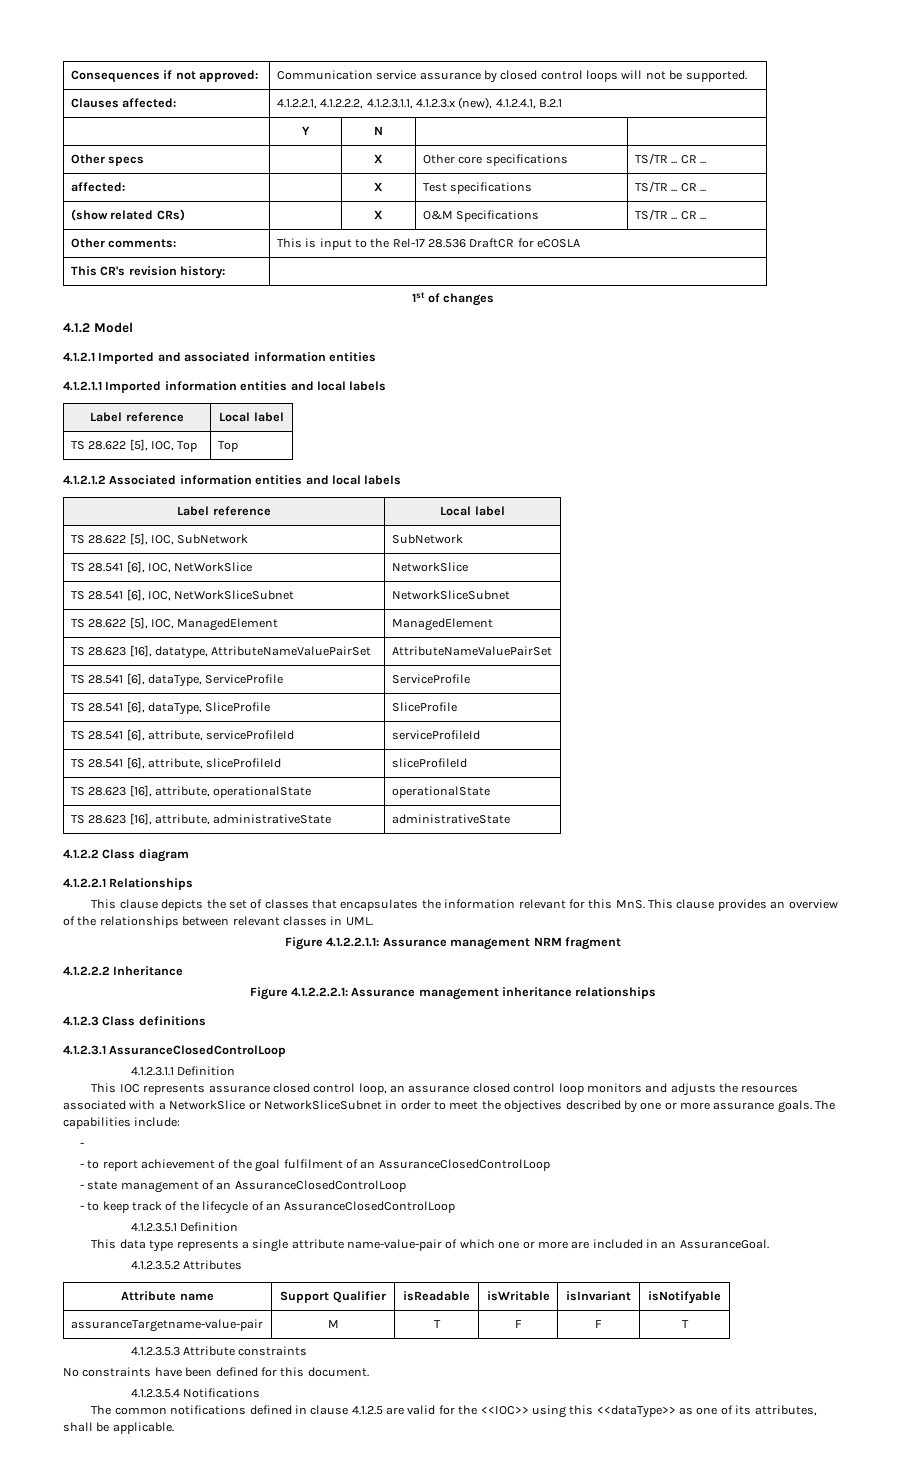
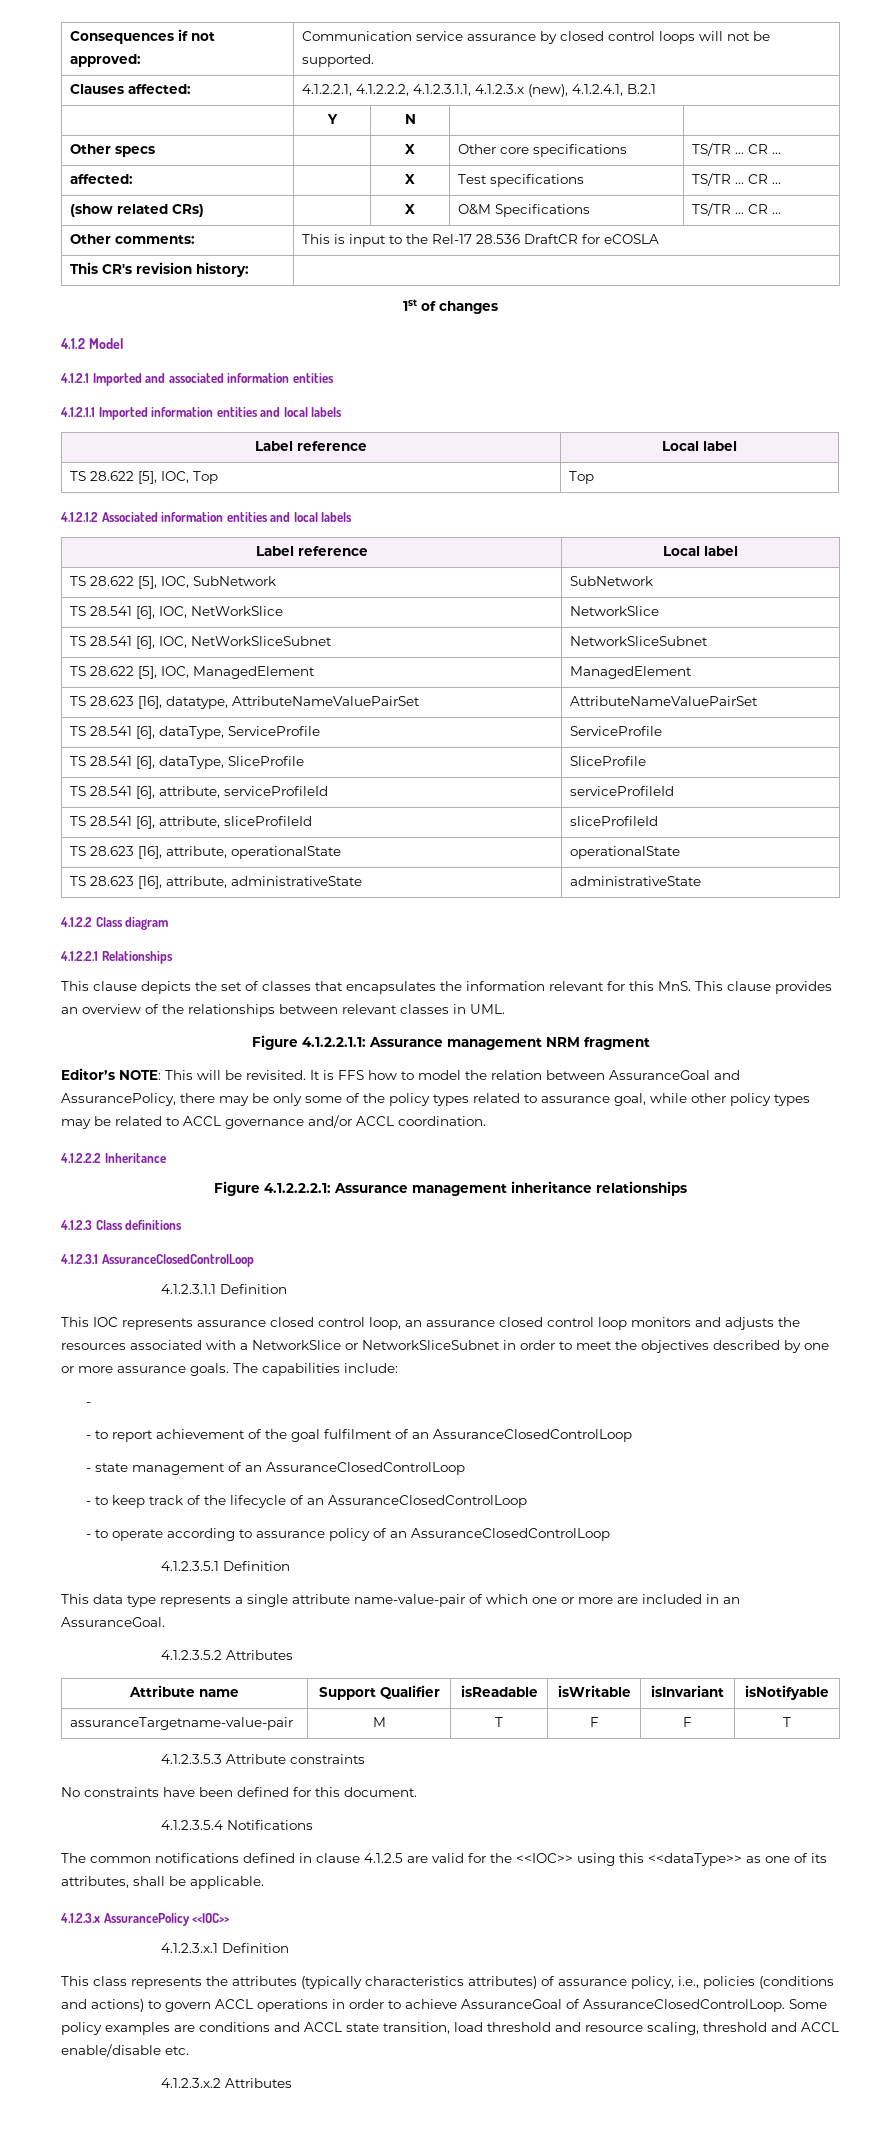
+ Editor’s NOTE: This will be revisited. It is FFS how to model the relation between AssuranceGoal and AssurancePolicy, there may be only some of the policy types related to assurance goal, while other policy types may be related to ACCL governance and/or ACCL coordination.
+ - to operate according to assurance policy of an AssuranceClosedControlLoop
+ 4.1.2.3.x AssurancePolicy <<IOC>>
+ 4.1.2.3.x.1 Definition
+ This class represents the attributes (typically characteristics attributes) of assurance policy, i.e., policies (conditions and actions) to govern ACCL operations in order to achieve AssuranceGoal of AssuranceClosedControlLoop. Some policy examples are conditions and ACCL state transition, load threshold and resource scaling, threshold and ACCL enable/disable etc.
+ 4.1.2.3.x.2 Attributes

